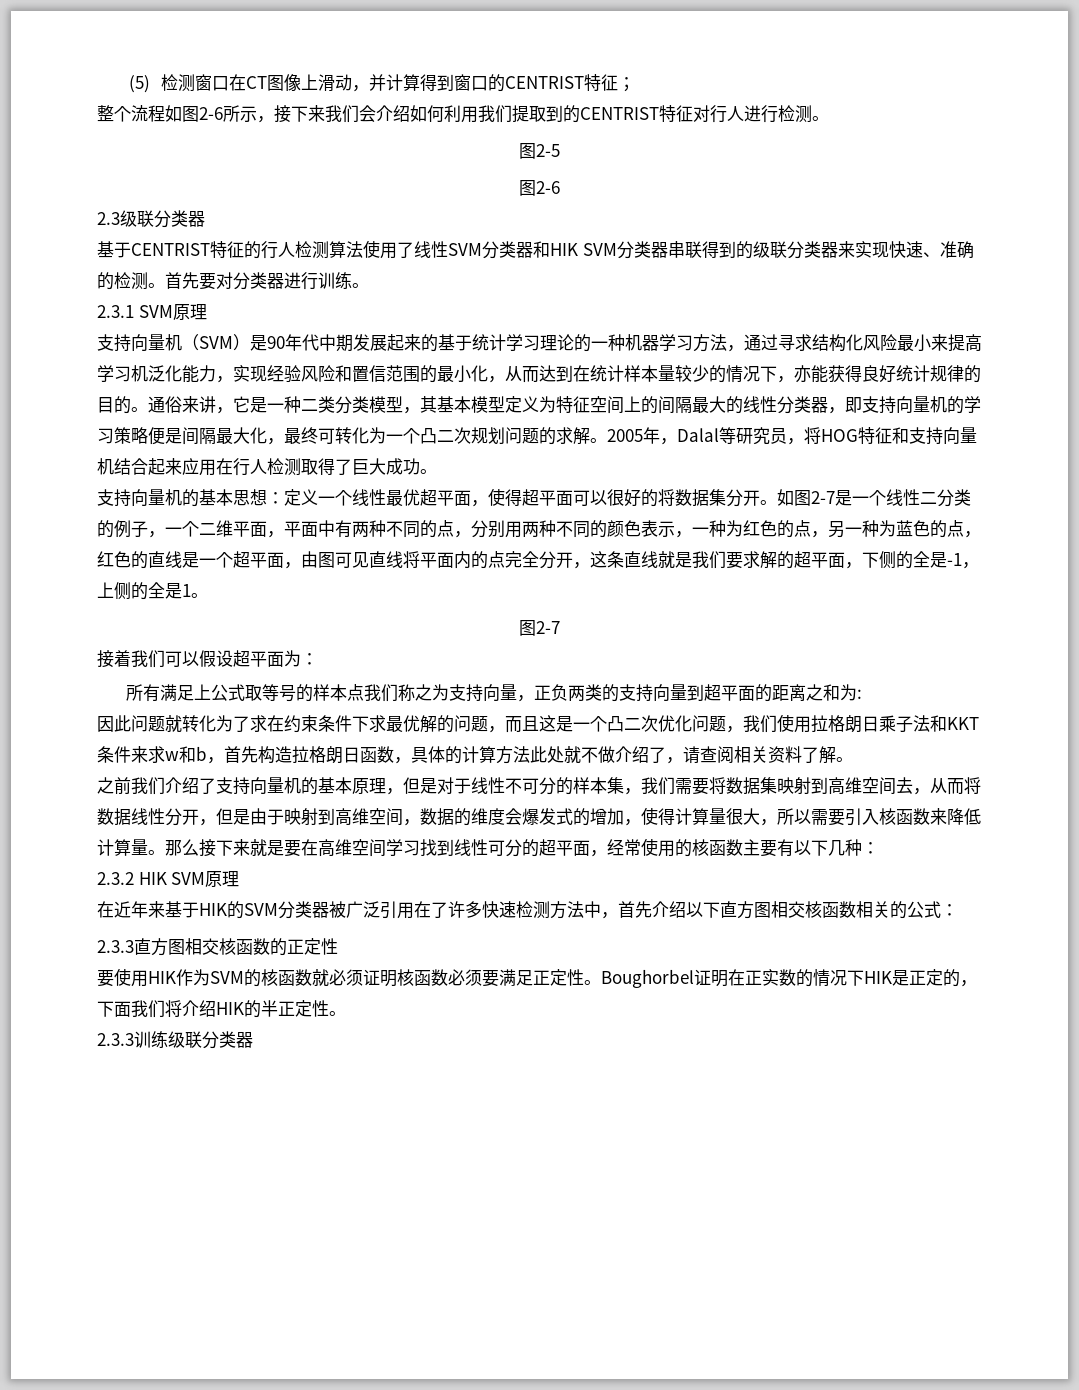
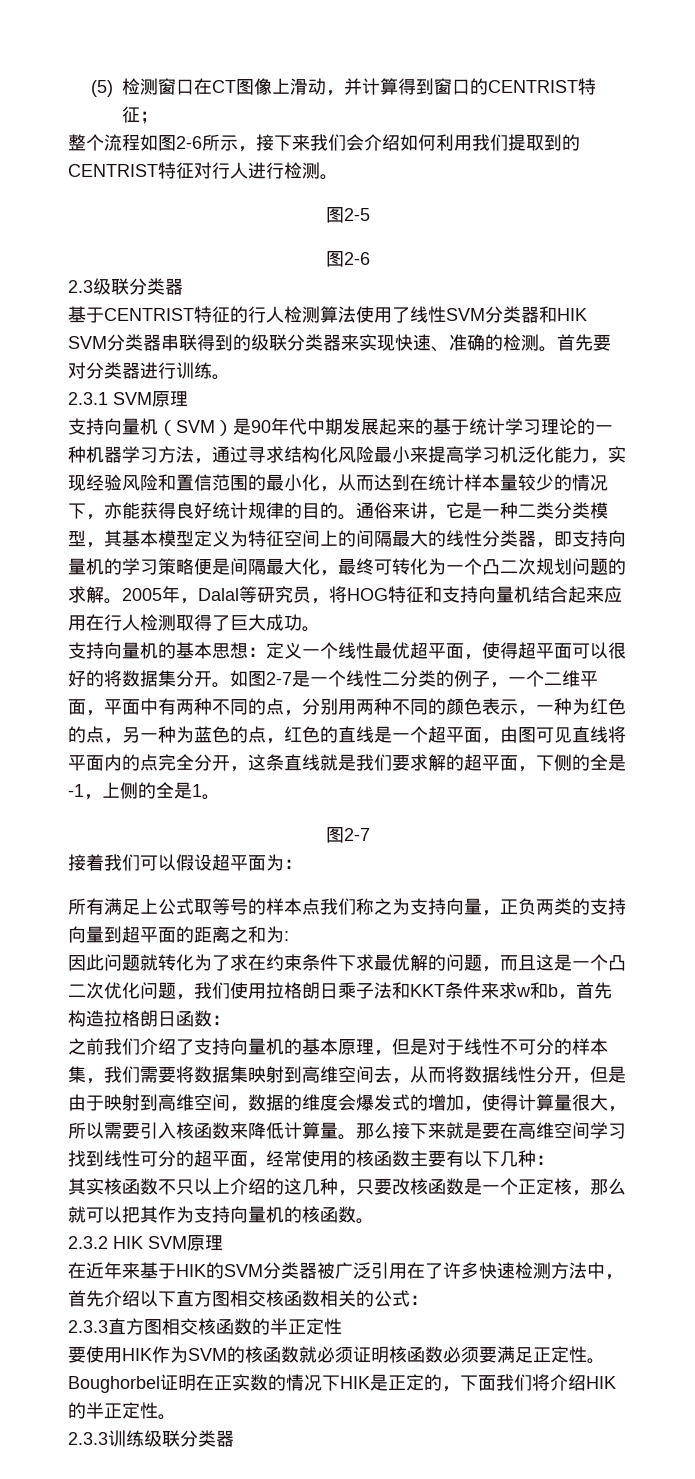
- 因此问题就转化为了求在约束条件下求最优解的问题，而且这是一个凸二次优化问题，我们使用拉格朗日乘子法和KKT条件来求w和b，首先构造拉格朗日函数，具体的计算方法此处就不做介绍了，请查阅相关资料了解。
+ 因此问题就转化为了求在约束条件下求最优解的问题，而且这是一个凸二次优化问题，我们使用拉格朗日乘子法和KKT条件来求w和b，首先构造拉格朗日函数：
+ 其实核函数不只以上介绍的这几种，只要改核函数是一个正定核，那么就可以把其作为支持向量机的核函数。
- 2.3.3直方图相交核函数的正定性
+ 2.3.3直方图相交核函数的半正定性

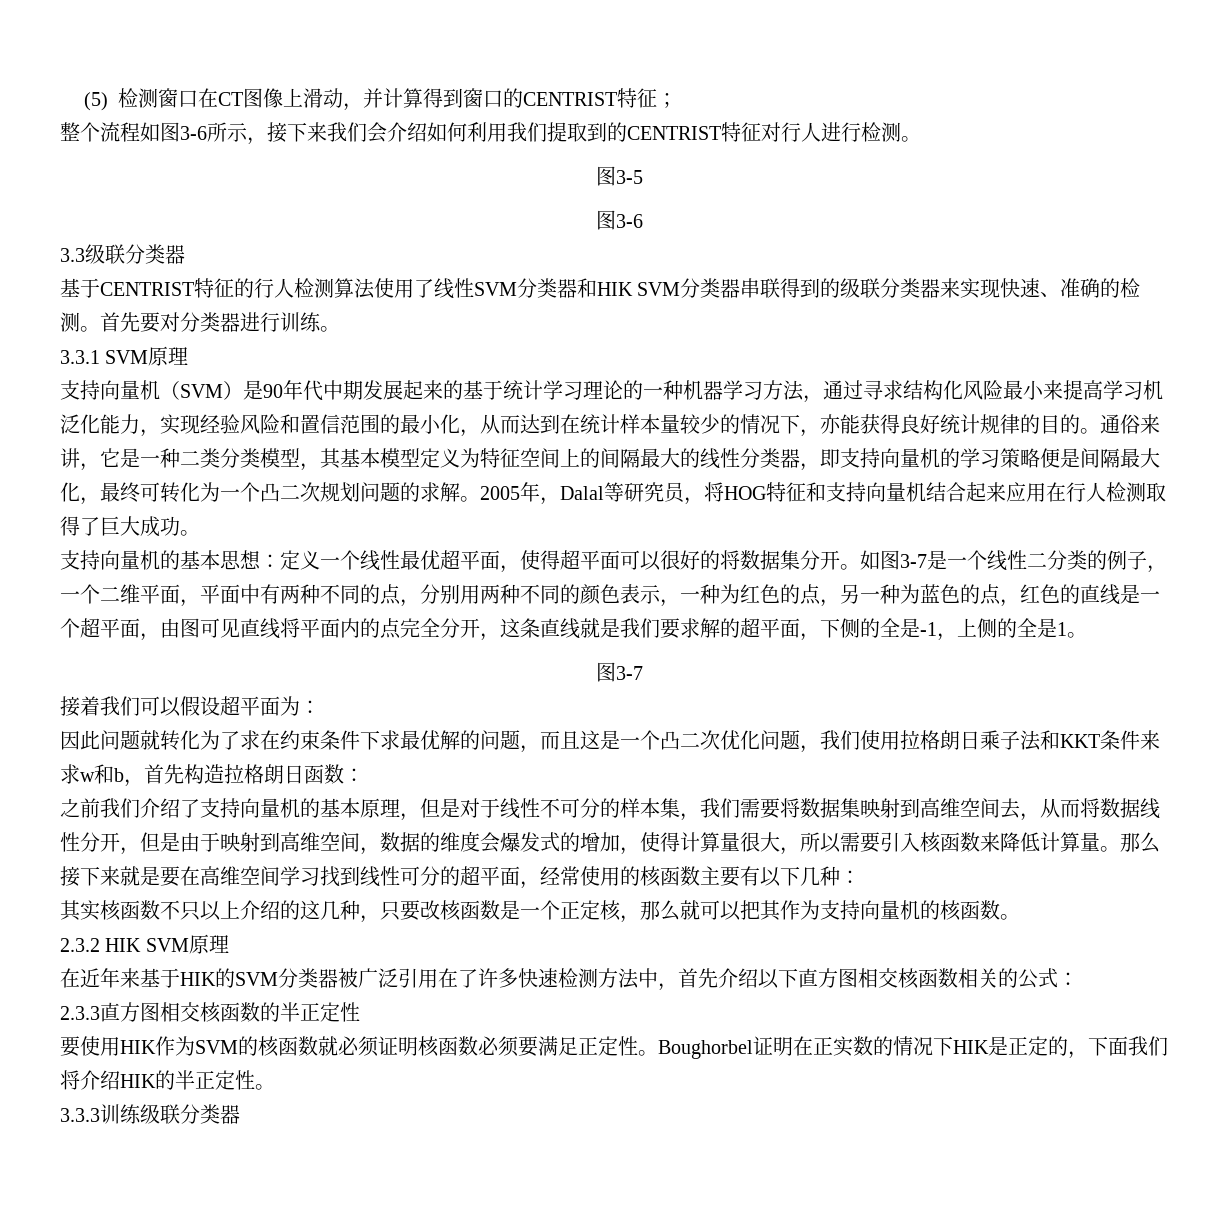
- 整个流程如图2-6所示，接下来我们会介绍如何利用我们提取到的CENTRIST特征对行人进行检测。
+ 整个流程如图3-6所示，接下来我们会介绍如何利用我们提取到的CENTRIST特征对行人进行检测。
- 图2-5
- 图2-6
- 2.3级联分类器
+ 图3-5
+ 图3-6
+ 3.3级联分类器
- 2.3.1 SVM原理
+ 3.3.1 SVM原理
- 如图2-7是一个线性二分类的例子，一个二维平面，平面中有两种不同的点，分别用两种不同的颜色表示，一种为红色的点，另一种为蓝色的点，红色的直线是一个超平面，由图可见直线将平面内的点完全分开，这条直线就是我们要求解的超平面，下侧的全是-1，上侧的全是1。
- 图2-7
+ 如图3-7是一个线性二分类的例子，一个二维平面，平面中有两种不同的点，分别用两种不同的颜色表示，一种为红色的点，另一种为蓝色的点，红色的直线是一个超平面，由图可见直线将平面内的点完全分开，这条直线就是我们要求解的超平面，下侧的全是-1，上侧的全是1。
+ 图3-7
- 所有满足上公式取等号的样本点我们称之为支持向量，正负两类的支持向量到超平面的距离之和为:
- 2.3.3训练级联分类器
+ 3.3.3训练级联分类器

